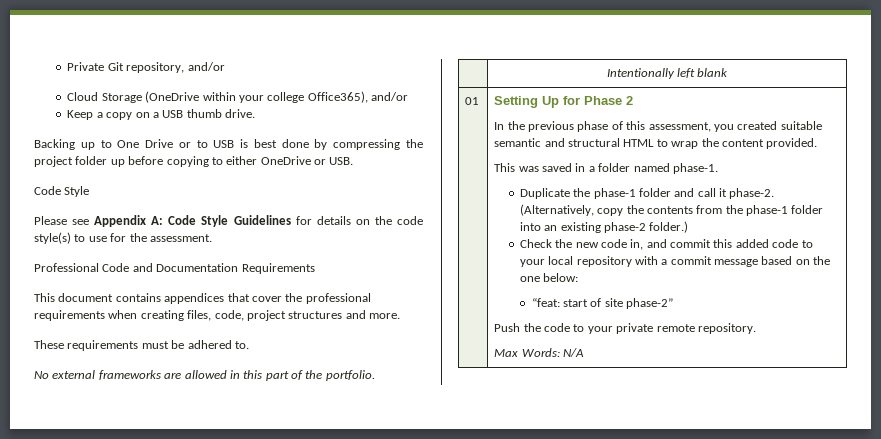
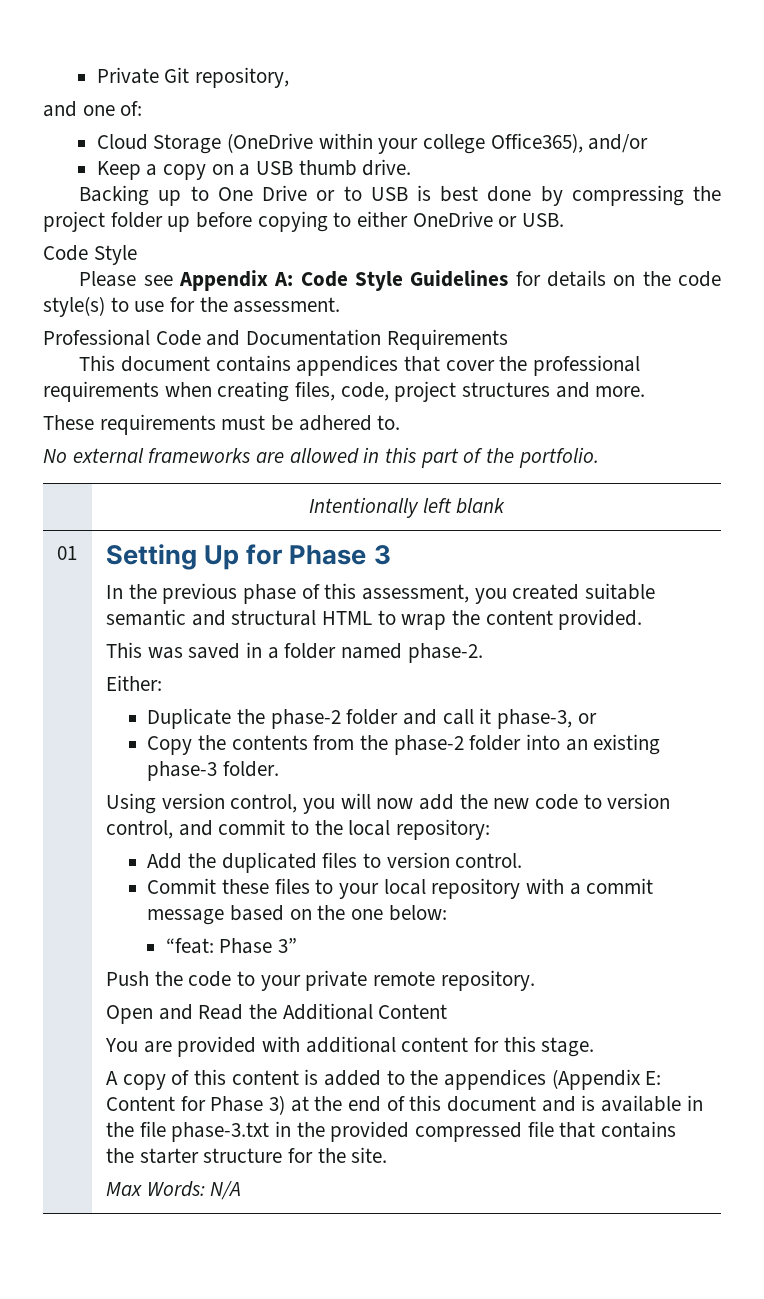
- Private Git repository, and/or
+ Private Git repository,
+ and one of:
- Setting Up for Phase 2
+ Setting Up for Phase 3
- This was saved in a folder named phase-1.
+ This was saved in a folder named phase-2.
+ Either:
- Duplicate the phase-1 folder and call it phase-2. (Alternatively, copy the contents from the phase-1 folder into an existing phase-2 folder.)
- Check the new code in, and commit this added code to your local repository with a commit message based on the one below:
+ Duplicate the phase-2 folder and call it phase-3, or
+ Copy the contents from the phase-2 folder into an existing phase-3 folder.
+ Using version control, you will now add the new code to version control, and commit to the local repository:
+ Add the duplicated files to version control.
+ Commit these files to your local repository with a commit message based on the one below:
- “feat: start of site phase-2”
+ “feat: Phase 3”
+ Open and Read the Additional Content
+ You are provided with additional content for this stage.
+ A copy of this content is added to the appendices (Appendix E: Content for Phase 3) at the end of this document and is available in the file phase-3.txt in the provided compressed file that contains the starter structure for the site.

